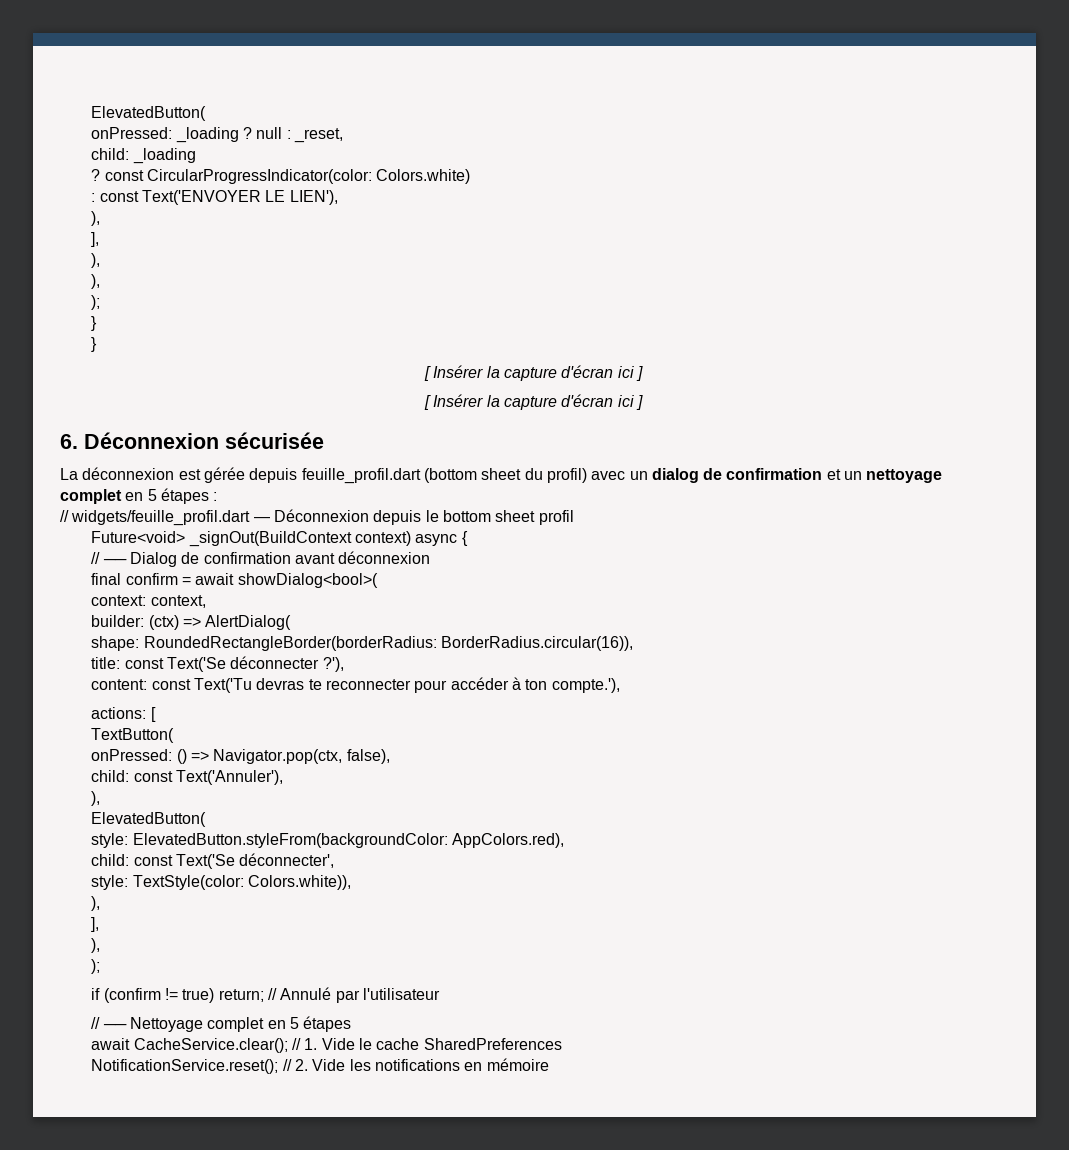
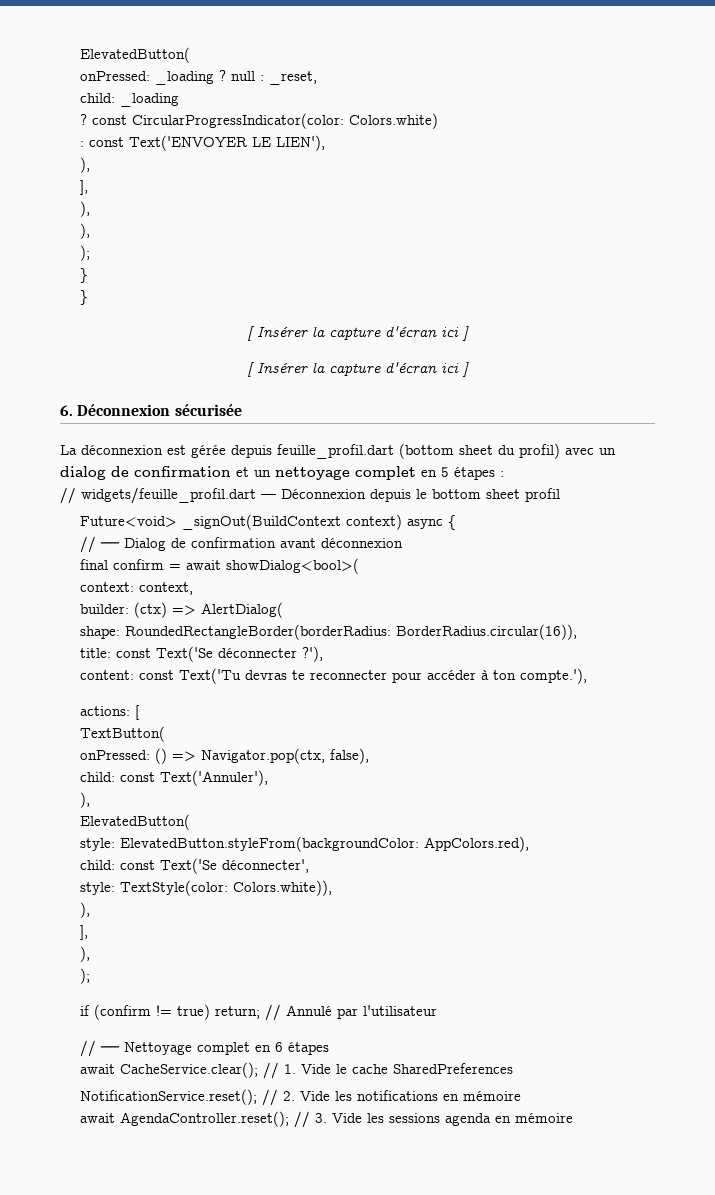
- // ── Nettoyage complet en 5 étapes
+ // ── Nettoyage complet en 6 étapes
+ await AgendaController.reset(); // 3. Vide les sessions agenda en mémoire

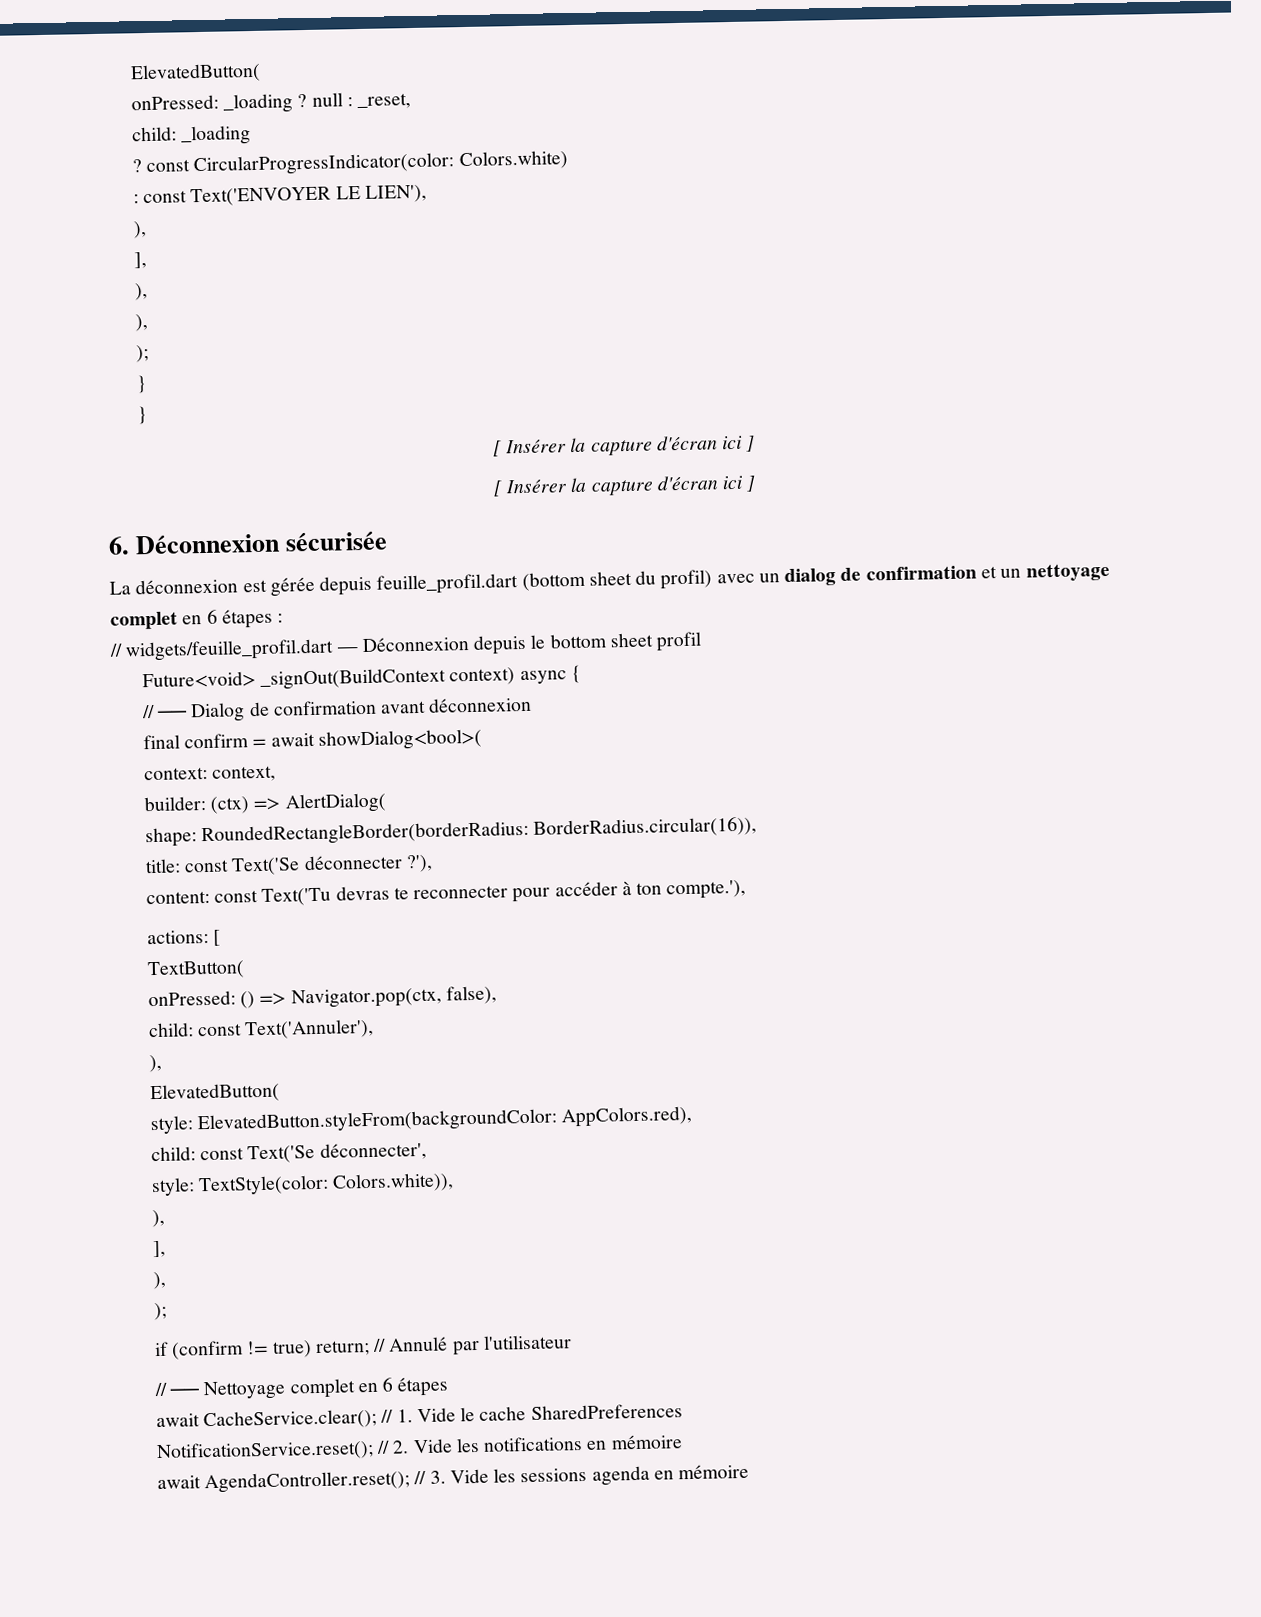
- La déconnexion est gérée depuis feuille_profil.dart (bottom sheet du profil) avec un dialog de confirmation et un nettoyage complet en 5 étapes :
+ La déconnexion est gérée depuis feuille_profil.dart (bottom sheet du profil) avec un dialog de confirmation et un nettoyage complet en 6 étapes :

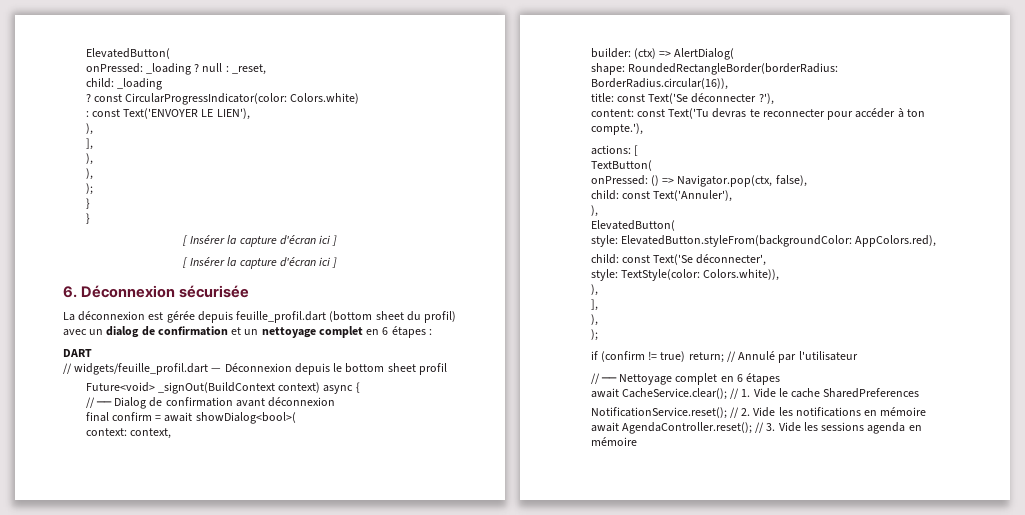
+ DART

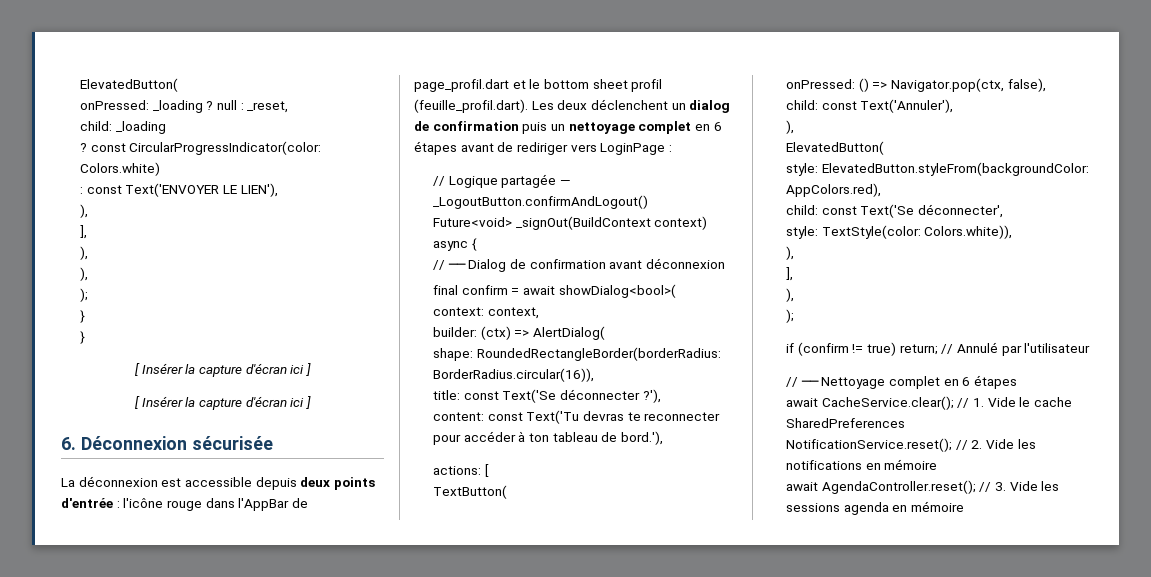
- La déconnexion est gérée depuis feuille_profil.dart (bottom sheet du profil) avec un dialog de confirmation et un nettoyage complet en 6 étapes :
- DART
- // widgets/feuille_profil.dart — Déconnexion depuis le bottom sheet profil
+ La déconnexion est accessible depuis deux points d'entrée : l'icône rouge dans l'AppBar de page_profil.dart et le bottom sheet profil (feuille_profil.dart). Les deux déclenchent un dialog de confirmation puis un nettoyage complet en 6 étapes avant de rediriger vers LoginPage :
+ // Logique partagée — _LogoutButton.confirmAndLogout()
- content: const Text('Tu devras te reconnecter pour accéder à ton compte.'),
+ content: const Text('Tu devras te reconnecter pour accéder à ton tableau de bord.'),

